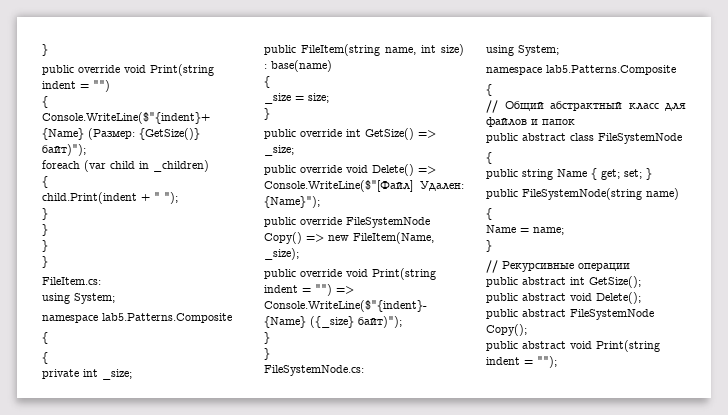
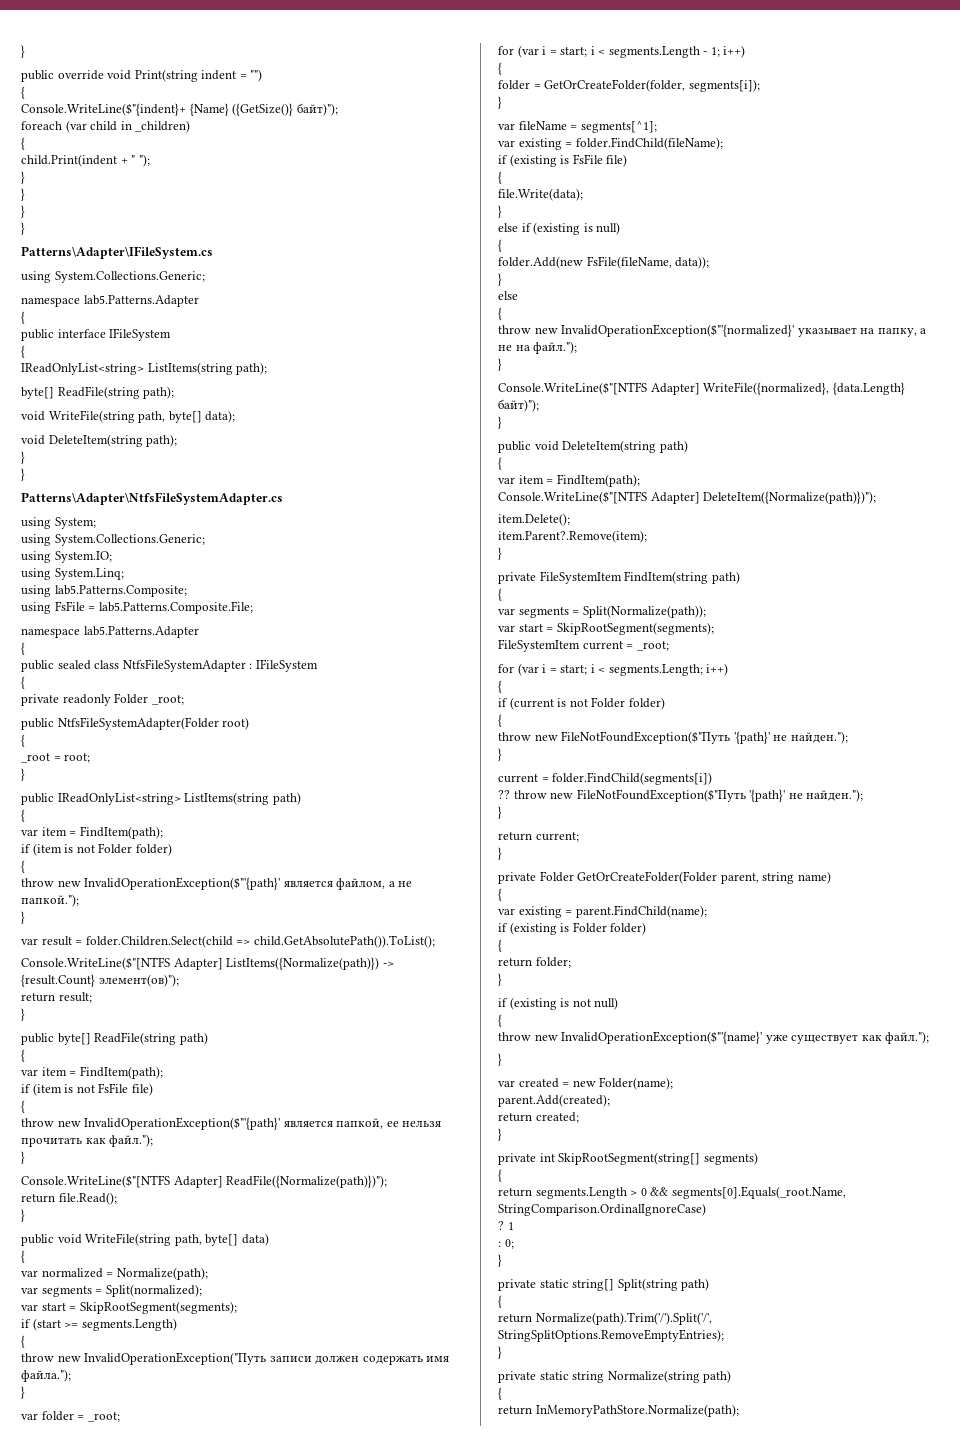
- Console.WriteLine($"{indent}+ {Name} (Размер: {GetSize()} байт)");
+ Console.WriteLine($"{indent}+ {Name} ({GetSize()} байт)");
- FileItem.cs:
- using System;
- namespace lab5.Patterns.Composite
+ Patterns\Adapter\IFileSystem.cs
+ using System.Collections.Generic;
+ namespace lab5.Patterns.Adapter
  {
+ public interface IFileSystem
  {
- private int _size;
- public FileItem(string name, int size) : base(name)
- {
- _size = size;
- }
- public override int GetSize() => _size;
- public override void Delete() => Console.WriteLine($"[Файл] Удален: {Name}");
- public override FileSystemNode Copy() => new FileItem(Name, _size);
- public override void Print(string indent = "") => Console.WriteLine($"{indent}- {Name} ({_size} байт)");
+ IReadOnlyList<string> ListItems(string path);
+ byte[] ReadFile(string path);
+ void WriteFile(string path, byte[] data);
+ void DeleteItem(string path);
  }
  }
- FileSystemNode.cs:
+ Patterns\Adapter\NtfsFileSystemAdapter.cs
  using System;
- namespace lab5.Patterns.Composite
+ using System.Collections.Generic;
+ using System.IO;
+ using System.Linq;
+ using lab5.Patterns.Composite;
+ using FsFile = lab5.Patterns.Composite.File;
+ namespace lab5.Patterns.Adapter
  {
- // Общий абстрактный класс для файлов и папок
- public abstract class FileSystemNode
+ public sealed class NtfsFileSystemAdapter : IFileSystem
  {
- public string Name { get; set; }
- public FileSystemNode(string name)
+ private readonly Folder _root;
+ public NtfsFileSystemAdapter(Folder root)
  {
- Name = name;
+ _root = root;
  }
- // Рекурсивные операции
- public abstract int GetSize();
- public abstract void Delete();
- public abstract FileSystemNode Copy();
- public abstract void Print(string indent = "");
+ public IReadOnlyList<string> ListItems(string path)
+ {
+ var item = FindItem(path);
+ if (item is not Folder folder)
+ {
+ throw new InvalidOperationException($"'{path}' является файлом, а не папкой.");
+ }
+ var result = folder.Children.Select(child => child.GetAbsolutePath()).ToList();
+ Console.WriteLine($"[NTFS Adapter] ListItems({Normalize(path)}) -> {result.Count} элемент(ов)");
+ return result;
+ }
+ public byte[] ReadFile(string path)
+ {
+ var item = FindItem(path);
+ if (item is not FsFile file)
+ {
+ throw new InvalidOperationException($"'{path}' является папкой, ее нельзя прочитать как файл.");
+ }
+ Console.WriteLine($"[NTFS Adapter] ReadFile({Normalize(path)})");
+ return file.Read();
+ }
+ public void WriteFile(string path, byte[] data)
+ {
+ var normalized = Normalize(path);
+ var segments = Split(normalized);
+ var start = SkipRootSegment(segments);
+ if (start >= segments.Length)
+ {
+ throw new InvalidOperationException("Путь записи должен содержать имя файла.");
+ }
+ var folder = _root;
+ for (var i = start; i < segments.Length - 1; i++)
+ {
+ folder = GetOrCreateFolder(folder, segments[i]);
+ }
+ var fileName = segments[^1];
+ var existing = folder.FindChild(fileName);
+ if (existing is FsFile file)
+ {
+ file.Write(data);
+ }
+ else if (existing is null)
+ {
+ folder.Add(new FsFile(fileName, data));
+ }
+ else
+ {
+ throw new InvalidOperationException($"'{normalized}' указывает на папку, а не на файл.");
+ }
+ Console.WriteLine($"[NTFS Adapter] WriteFile({normalized}, {data.Length} байт)");
+ }
+ public void DeleteItem(string path)
+ {
+ var item = FindItem(path);
+ Console.WriteLine($"[NTFS Adapter] DeleteItem({Normalize(path)})");
+ item.Delete();
+ item.Parent?.Remove(item);
+ }
+ private FileSystemItem FindItem(string path)
+ {
+ var segments = Split(Normalize(path));
+ var start = SkipRootSegment(segments);
+ FileSystemItem current = _root;
+ for (var i = start; i < segments.Length; i++)
+ {
+ if (current is not Folder folder)
+ {
+ throw new FileNotFoundException($"Путь '{path}' не найден.");
+ }
+ current = folder.FindChild(segments[i])
+ ?? throw new FileNotFoundException($"Путь '{path}' не найден.");
+ }
+ return current;
+ }
+ private Folder GetOrCreateFolder(Folder parent, string name)
+ {
+ var existing = parent.FindChild(name);
+ if (existing is Folder folder)
+ {
+ return folder;
+ }
+ if (existing is not null)
+ {
+ throw new InvalidOperationException($"'{name}' уже существует как файл.");
+ }
+ var created = new Folder(name);
+ parent.Add(created);
+ return created;
+ }
+ private int SkipRootSegment(string[] segments)
+ {
+ return segments.Length > 0 && segments[0].Equals(_root.Name, StringComparison.OrdinalIgnoreCase)
+ ? 1
+ : 0;
+ }
+ private static string[] Split(string path)
+ {
+ return Normalize(path).Trim('/').Split('/', StringSplitOptions.RemoveEmptyEntries);
+ }
+ private static string Normalize(string path)
+ {
+ return InMemoryPathStore.Normalize(path);

